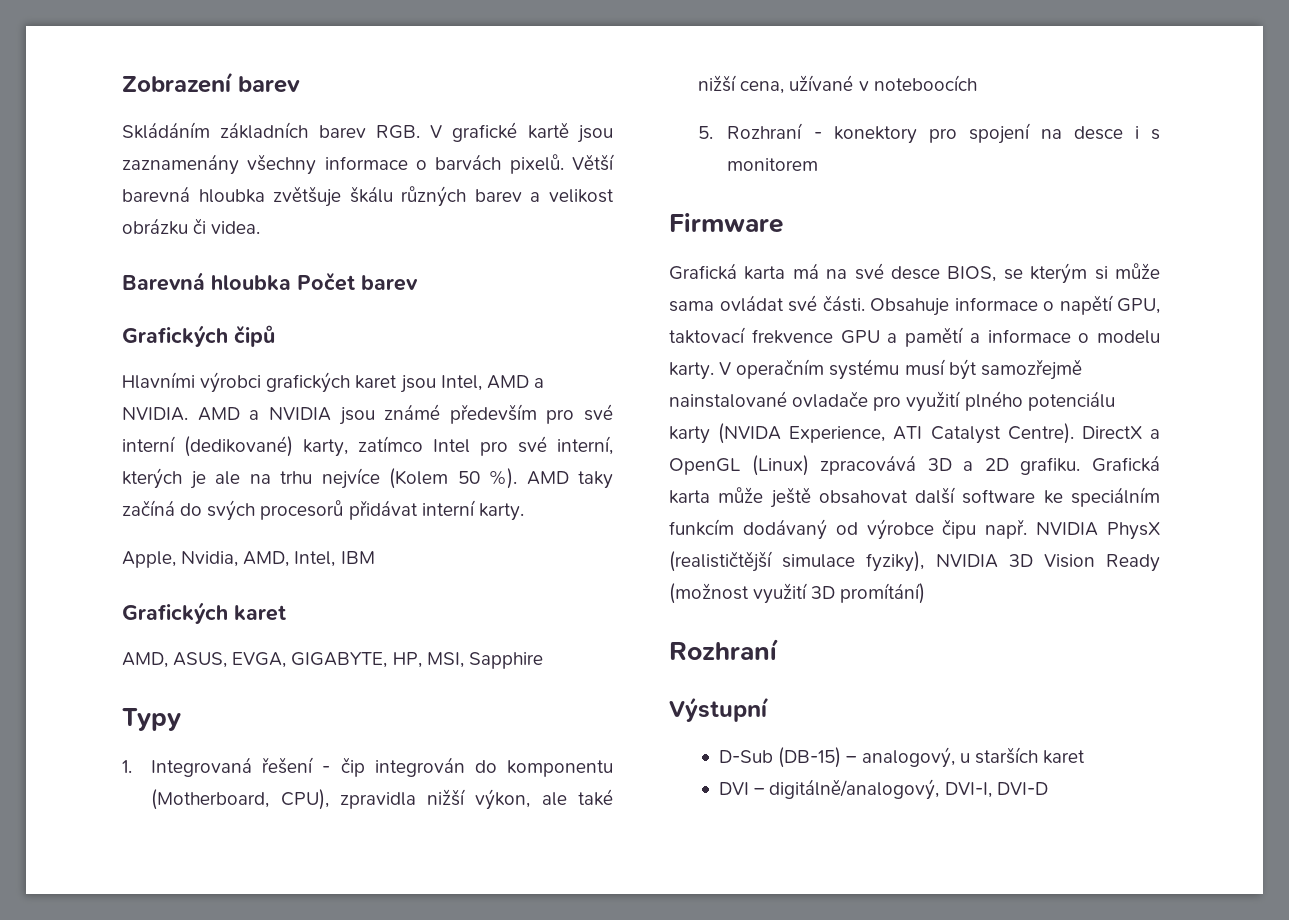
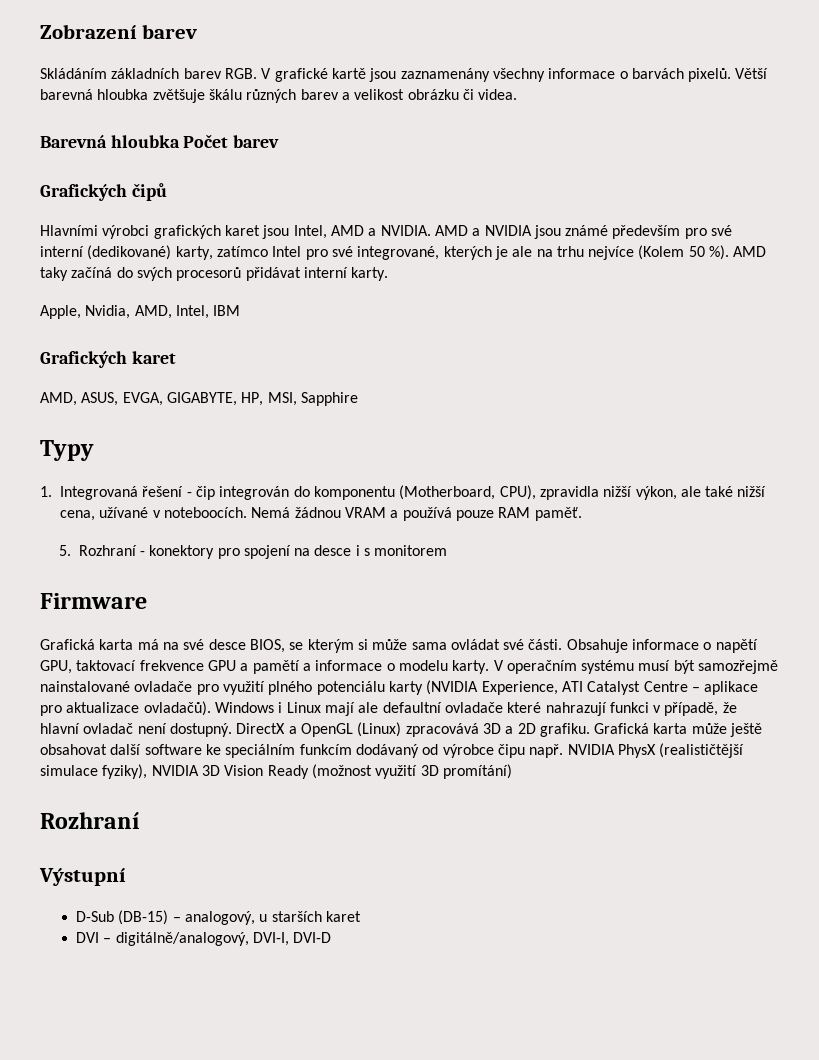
- AMD a NVIDIA jsou známé především pro své interní (dedikované) karty, zatímco Intel pro své interní, kterých je ale na trhu nejvíce (Kolem 50 %).
+ AMD a NVIDIA jsou známé především pro své interní (dedikované) karty, zatímco Intel pro své integrované, kterých je ale na trhu nejvíce (Kolem 50 %).
- 1. Integrovaná řešení - čip integrován do komponentu (Motherboard, CPU), zpravidla nižší výkon, ale také nižší cena, užívané v noteboocích
+ 1. Integrovaná řešení - čip integrován do komponentu (Motherboard, CPU), zpravidla nižší výkon, ale také nižší cena, užívané v noteboocích. Nemá žádnou VRAM a používá pouze RAM paměť.
- V operačním systému musí být samozřejmě nainstalované ovladače pro využití plného potenciálu karty (NVIDA Experience, ATI Catalyst Centre).
+ V operačním systému musí být samozřejmě nainstalované ovladače pro využití plného potenciálu karty (NVIDIA Experience, ATI Catalyst Centre – aplikace pro aktualizace ovladačů). Windows i Linux mají ale defaultní ovladače které nahrazují funkci v případě, že hlavní ovladač není dostupný.

